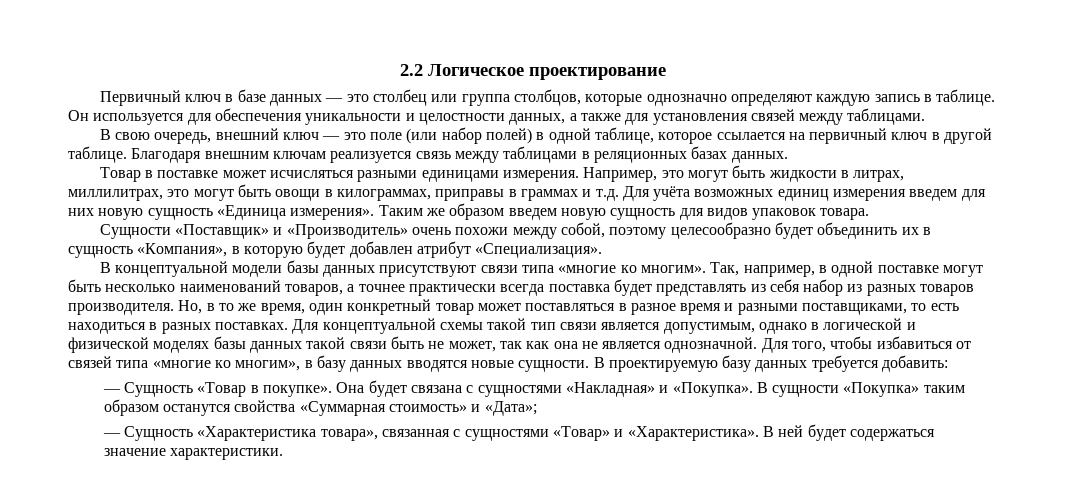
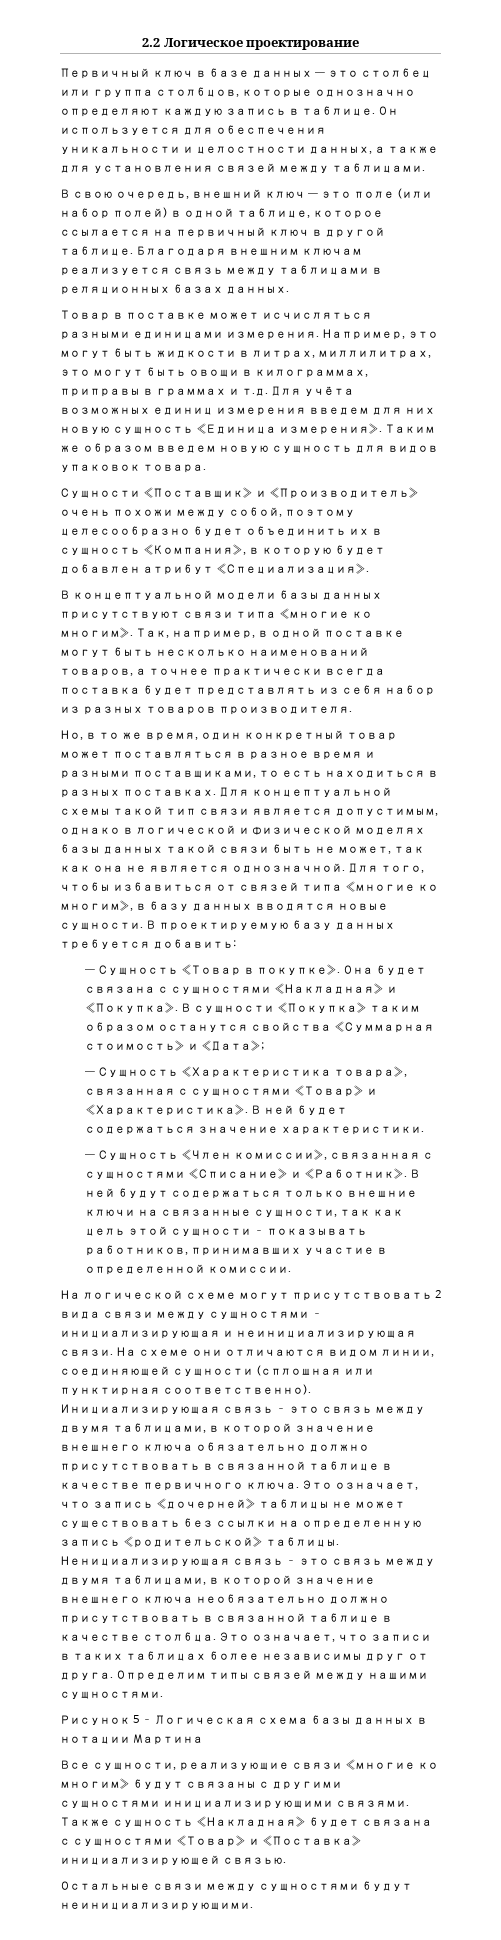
- Так, например, в одной поставке могут быть несколько наименований товаров, а точнее практически всегда поставка будет представлять из себя набор из разных товаров производителя. Но, в то же время, один конкретный товар может поставляться в разное время и разными поставщиками, то есть находиться в разных поставках.
+ Так, например, в одной поставке могут быть несколько наименований товаров, а точнее практически всегда поставка будет представлять из себя набор из разных товаров производителя.
+ Но, в то же время, один конкретный товар может поставляться в разное время и разными поставщиками, то есть находиться в разных поставках.
+ — Сущность «Член комиссии», связанная с сущностями «Списание» и «Работник». В ней будут содержаться только внешние ключи на связанные сущности, так как цель этой сущности – показывать работников, принимавших участие в определенной комиссии.
+ На логической схеме могут присутствовать 2 вида связи между сущностями – инициализирующая и неинициализирующая связи. На схеме они отличаются видом линии, соединяющей сущности (сплошная или пунктирная соответственно). Инициализирующая связь – это связь между двумя таблицами, в которой значение внешнего ключа обязательно должно присутствовать в связанной таблице в качестве первичного ключа. Это означает, что запись «дочерней» таблицы не может существовать без ссылки на определенную запись «родительской» таблицы. Ненициализирующая связь – это связь между двумя таблицами, в которой значение внешнего ключа необязательно должно присутствовать в связанной таблице в качестве столбца. Это означает, что записи в таких таблицах более независимы друг от друга. Определим типы связей между нашими сущностями.
+ Рисунок 5 – Логическая схема базы данных в нотации Мартина
+ Все сущности, реализующие связи «многие ко многим» будут связаны с другими сущностями инициализирующими связями. Также сущность «Накладная» будет связана с сущностями «Товар» и «Поставка» инициализирующей связью.
+ Остальные связи между сущностями будут неинициализирующими.

